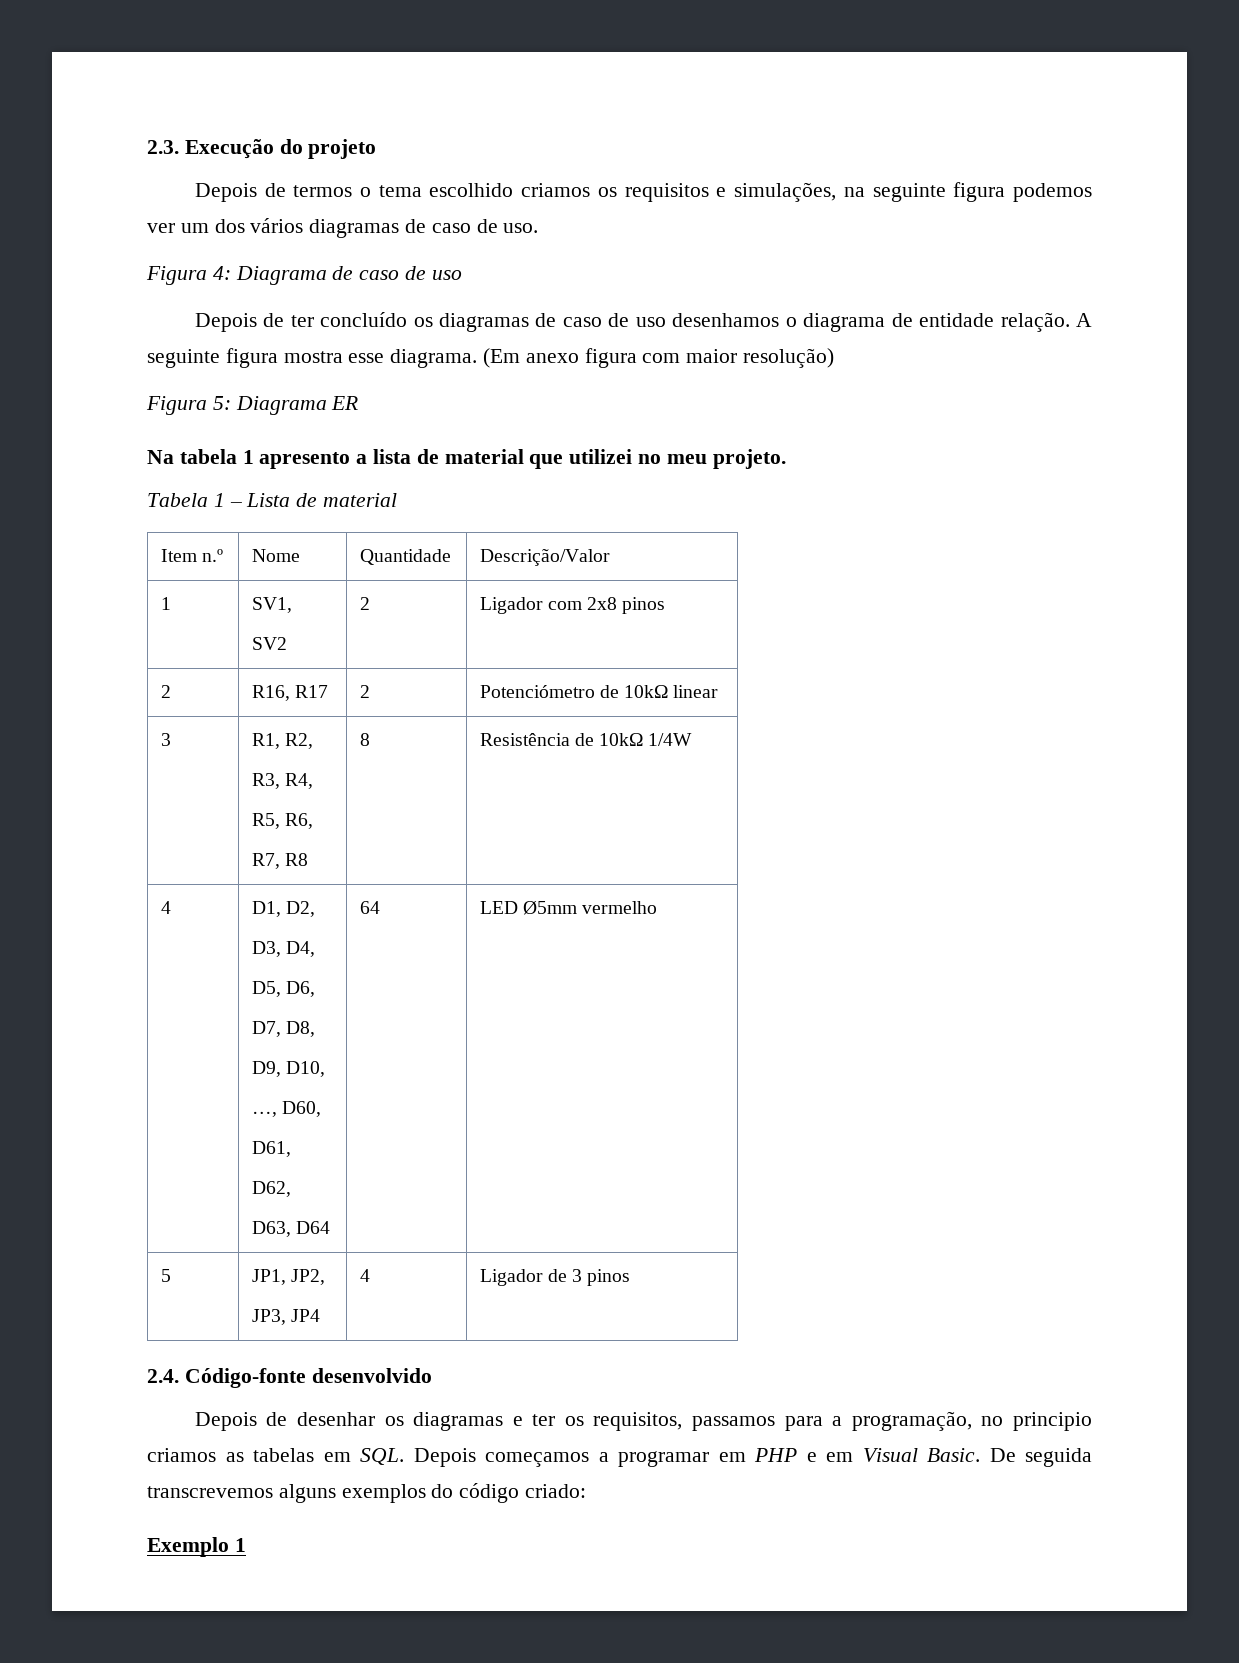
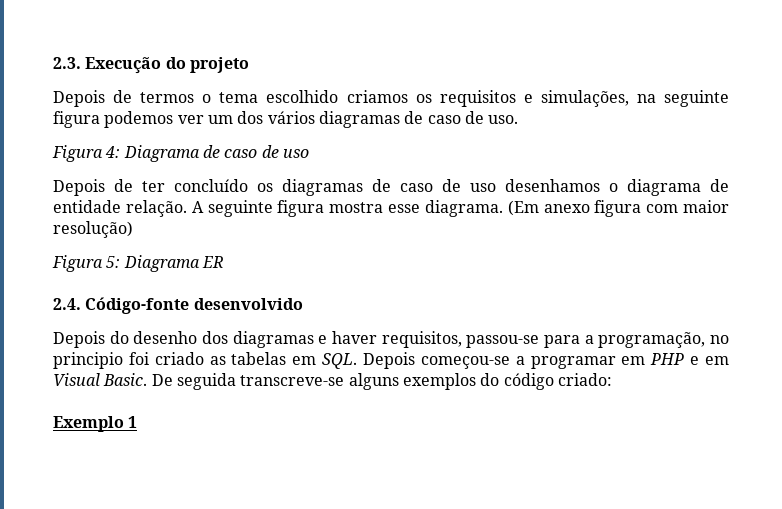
- Na tabela 1 apresento a lista de material que utilizei no meu projeto.
- Tabela 1 – Lista de material
- Item n.º | Nome | Quantidade | Descrição/Valor
- 1 | SV1,
- SV2 | 2 | Ligador com 2x8 pinos
- 2 | R16, R17 | 2 | Potenciómetro de 10kΩ linear
- 3 | R1, R2,
- R3, R4,
- R5, R6,
- R7, R8 | 8 | Resistência de 10kΩ 1/4W
- 4 | D1, D2,
- D3, D4,
- D5, D6,
- D7, D8,
- D9, D10,
- …, D60,
- D61,
- D62,
- D63, D64 | 64 | LED Ø5mm vermelho
- 5 | JP1, JP2,
- JP3, JP4 | 4 | Ligador de 3 pinos
  2.4. Código-fonte desenvolvido
- Depois de desenhar os diagramas e ter os requisitos, passamos para a programação, no principio criamos as tabelas em SQL. Depois começamos a programar em PHP e em Visual Basic.
+ Depois do desenho dos diagramas e haver requisitos, passou-se para a programação, no principio foi criado as tabelas em SQL. Depois começou-se a programar em PHP e em Visual Basic.
- De seguida transcrevemos alguns exemplos do código criado:
+ De seguida transcreve-se alguns exemplos do código criado:

